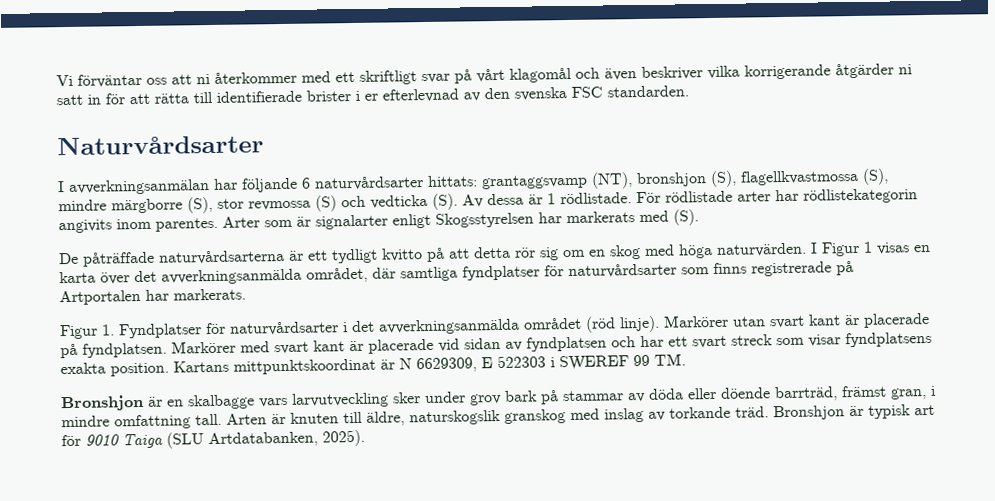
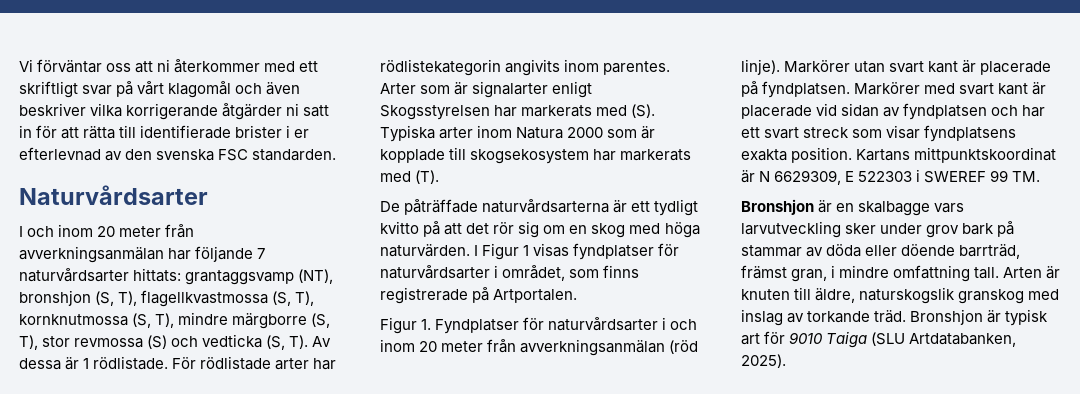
- I avverkningsanmälan har följande 6 naturvårdsarter hittats: grantaggsvamp (NT), bronshjon (S), flagellkvastmossa (S), mindre märgborre (S), stor revmossa (S) och vedticka (S). Av dessa är 1 rödlistade.
+ I och inom 20 meter från avverkningsanmälan har följande 7 naturvårdsarter hittats: grantaggsvamp (NT), bronshjon (S, T), flagellkvastmossa (S, T), kornknutmossa (S, T), mindre märgborre (S, T), stor revmossa (S) och vedticka (S, T). Av dessa är 1 rödlistade.
- Arter som är signalarter enligt Skogsstyrelsen har markerats med (S).
+ Arter som är signalarter enligt Skogsstyrelsen har markerats med (S). Typiska arter inom Natura 2000 som är kopplade till skogsekosystem har markerats med (T).
- De påträffade naturvårdsarterna är ett tydligt kvitto på att detta rör sig om en skog med höga naturvärden.
+ De påträffade naturvårdsarterna är ett tydligt kvitto på att det rör sig om en skog med höga naturvärden.
- I Figur 1 visas en karta över det avverkningsanmälda området, där samtliga fyndplatser för naturvårdsarter som finns registrerade på Artportalen har markerats.
+ I Figur 1 visas fyndplatser för naturvårdsarter i området, som finns registrerade på Artportalen.
- Figur 1. Fyndplatser för naturvårdsarter i det avverkningsanmälda området (röd linje).
+ Figur 1. Fyndplatser för naturvårdsarter i och inom 20 meter från avverkningsanmälan (röd linje).

